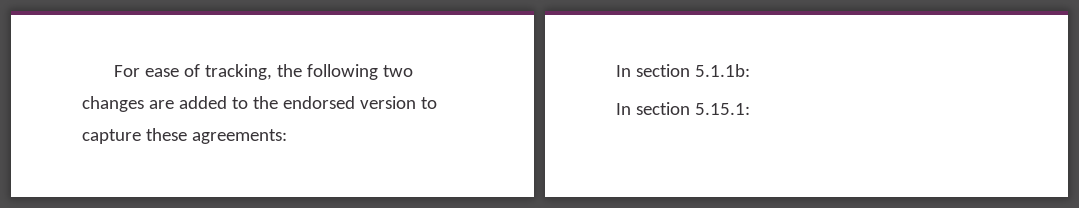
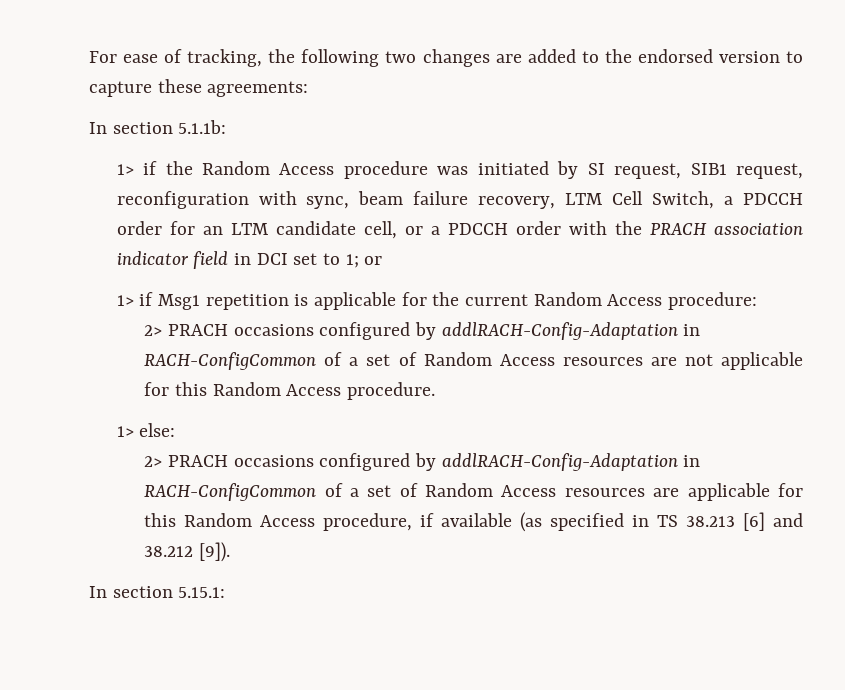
+ 1> if the Random Access procedure was initiated by SI request, SIB1 request, reconfiguration with sync, beam failure recovery, LTM Cell Switch, a PDCCH order for an LTM candidate cell, or a PDCCH order with the PRACH association indicator field in DCI set to 1; or
+ 1> if Msg1 repetition is applicable for the current Random Access procedure:
+ 2> PRACH occasions configured by addlRACH-Config-Adaptation in RACH-ConfigCommon of a set of Random Access resources are not applicable for this Random Access procedure.
+ 1> else:
+ 2> PRACH occasions configured by addlRACH-Config-Adaptation in RACH-ConfigCommon of a set of Random Access resources are applicable for this Random Access procedure, if available (as specified in TS 38.213 [6] and 38.212 [9]).

